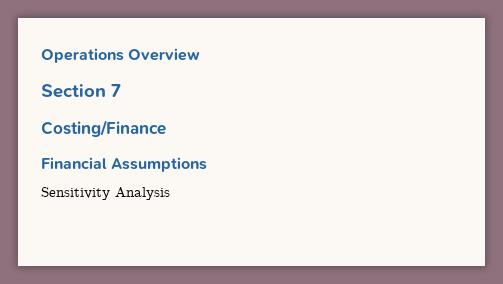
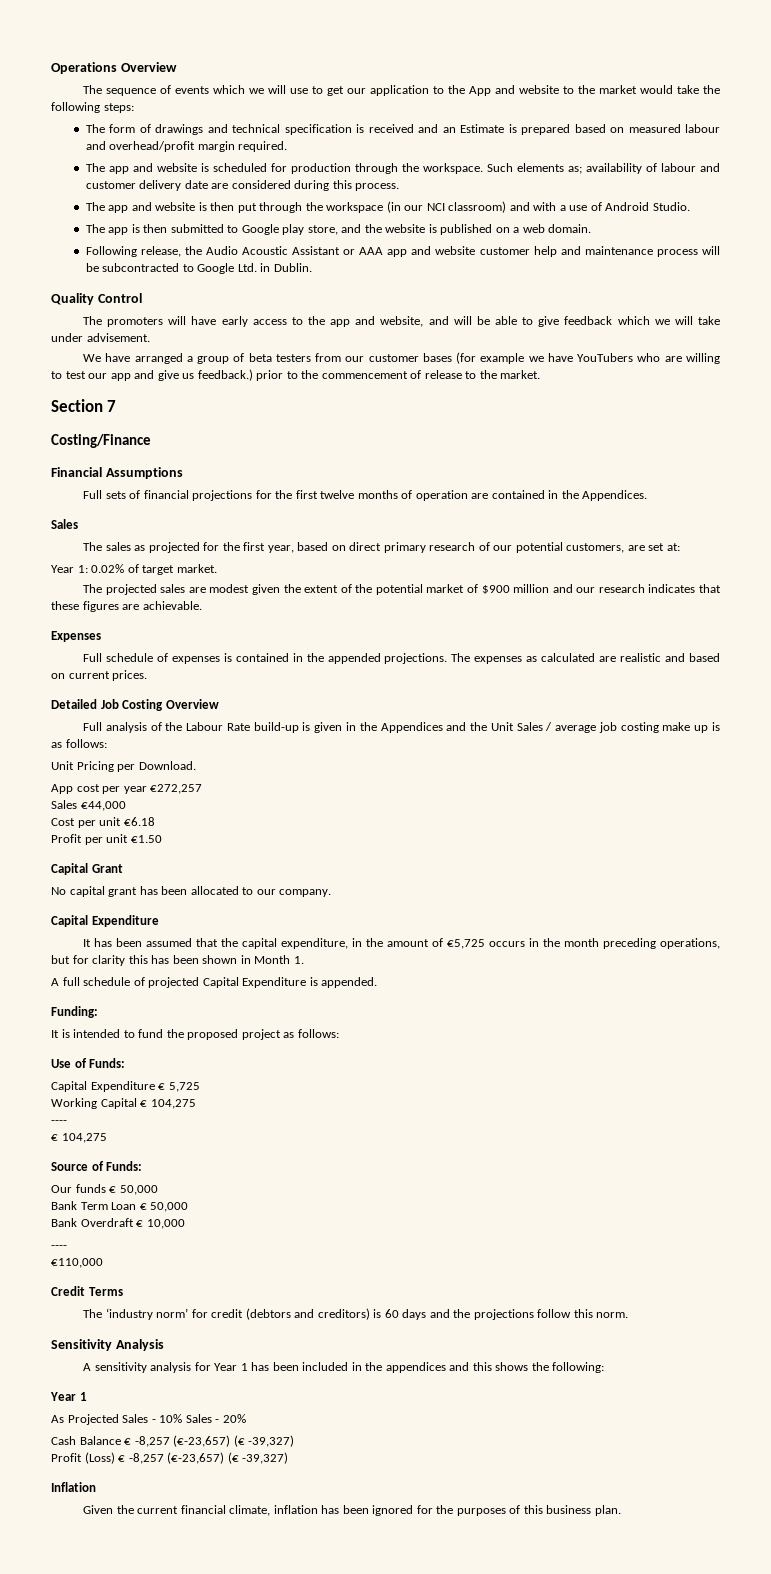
+ The sequence of events which we will use to get our application to the App and website to the market would take the following steps:
+ The form of drawings and technical specification is received and an Estimate is prepared based on measured labour and overhead/profit margin required.
+ The app and website is scheduled for production through the workspace. Such elements as; availability of labour and customer delivery date are considered during this process.
+ The app and website is then put through the workspace (in our NCI classroom) and with a use of Android Studio.
+ The app is then submitted to Google play store, and the website is published on a web domain.
+ Following release, the Audio Acoustic Assistant or AAA app and website customer help and maintenance process will be subcontracted to Google Ltd. in Dublin.
+ Quality Control
+ The promoters will have early access to the app and website, and will be able to give feedback which we will take under advisement.
+ We have arranged a group of beta testers from our customer bases (for example we have YouTubers who are willing to test our app and give us feedback.) prior to the commencement of release to the market.
+ Full sets of financial projections for the first twelve months of operation are contained in the Appendices.
+ Sales
+ The sales as projected for the first year, based on direct primary research of our potential customers, are set at:
+ Year 1: 0.02% of target market.
+ The projected sales are modest given the extent of the potential market of $900 million and our research indicates that these figures are achievable.
+ Expenses
+ Full schedule of expenses is contained in the appended projections. The expenses as calculated are realistic and based on current prices.
+ Detailed Job Costing Overview
+ Full analysis of the Labour Rate build-up is given in the Appendices and the Unit Sales / average job costing make up is as follows:
+ Unit Pricing per Download.
+ App cost per year €272,257
+ Sales €44,000
+ Cost per unit €6.18
+ Profit per unit €1.50
+ Capital Grant
+ No capital grant has been allocated to our company.
+ Capital Expenditure
+ It has been assumed that the capital expenditure, in the amount of €5,725 occurs in the month preceding operations, but for clarity this has been shown in Month 1.
+ A full schedule of projected Capital Expenditure is appended.
+ Funding:
+ It is intended to fund the proposed project as follows:
+ Use of Funds:
+ Capital Expenditure € 5,725
+ Working Capital € 104,275
+ ----
+ € 104,275
+ Source of Funds:
+ Our funds € 50,000
+ Bank Term Loan € 50,000
+ Bank Overdraft € 10,000
+ ----
+ €110,000
+ Credit Terms
+ The ‘industry norm’ for credit (debtors and creditors) is 60 days and the projections follow this norm.
  Sensitivity Analysis
+ A sensitivity analysis for Year 1 has been included in the appendices and this shows the following:
+ Year 1
+ As Projected Sales - 10% Sales - 20%
+ Cash Balance € -8,257 (€-23,657) (€ -39,327)
+ Profit (Loss) € -8,257 (€-23,657) (€ -39,327)
+ Inflation
+ Given the current financial climate, inflation has been ignored for the purposes of this business plan.

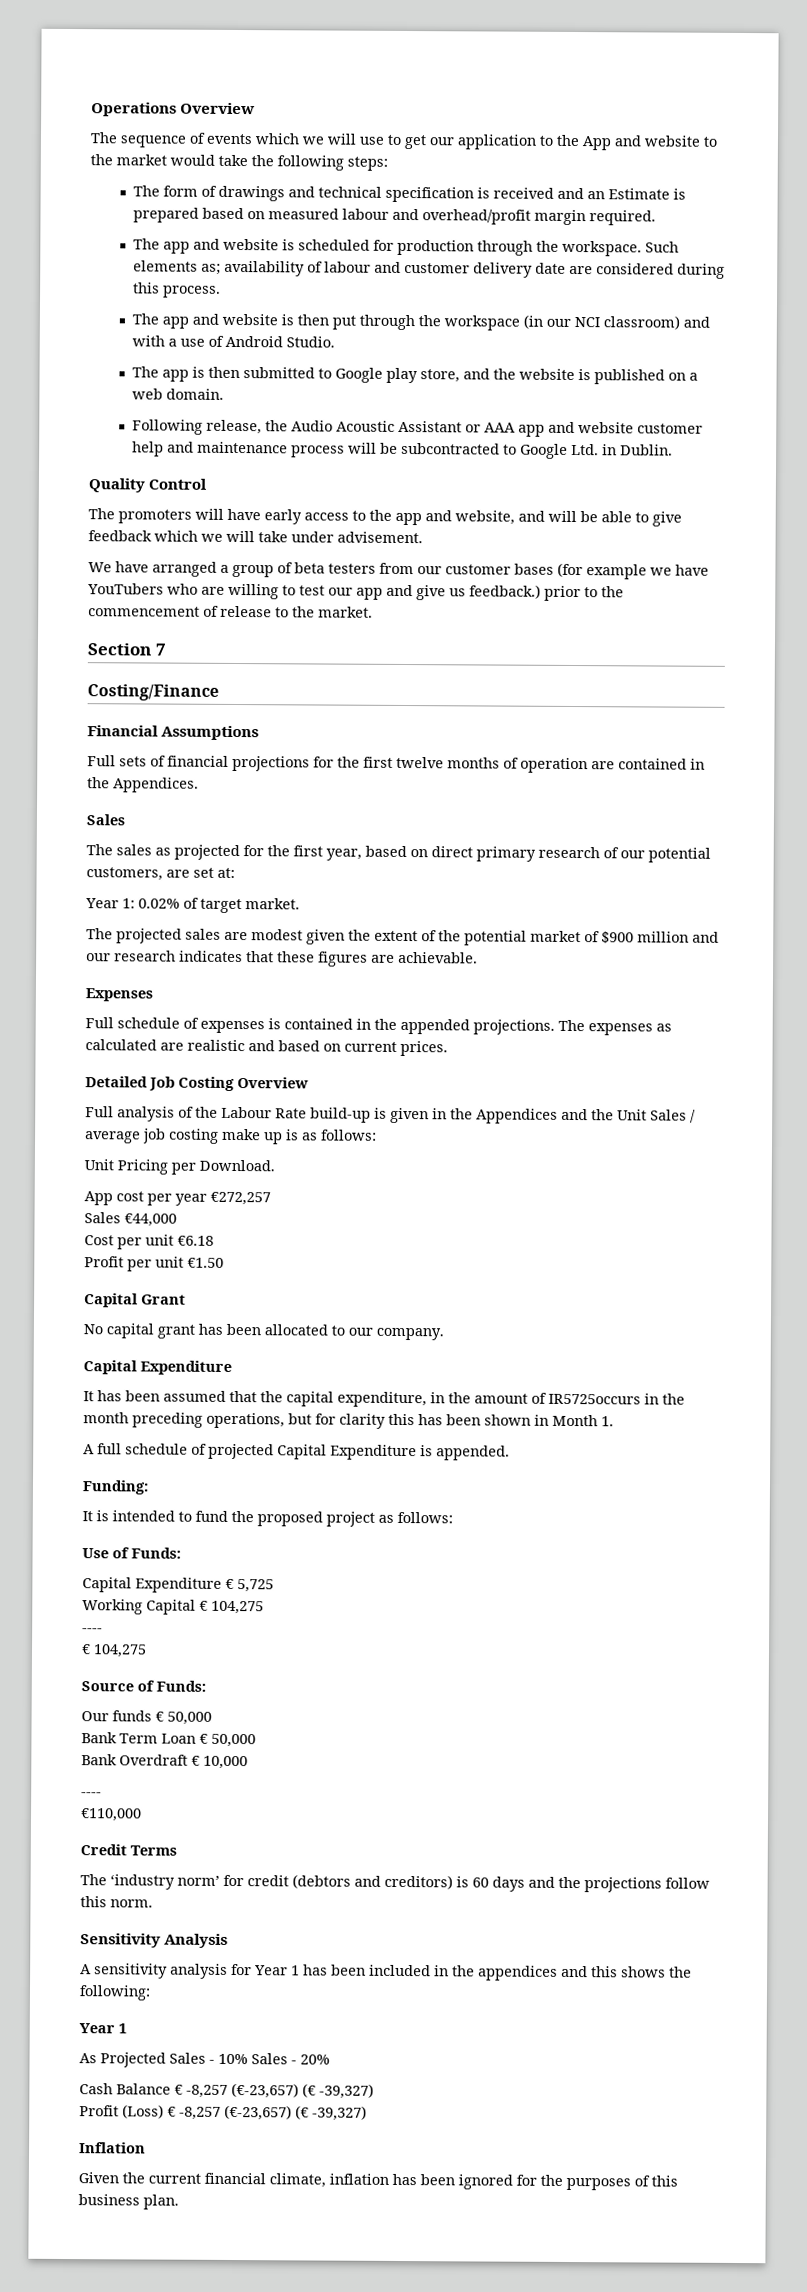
- It has been assumed that the capital expenditure, in the amount of €5,725 occurs in the month preceding operations, but for clarity this has been shown in Month 1.
+ It has been assumed that the capital expenditure, in the amount of IR5725occurs in the month preceding operations, but for clarity this has been shown in Month 1.

